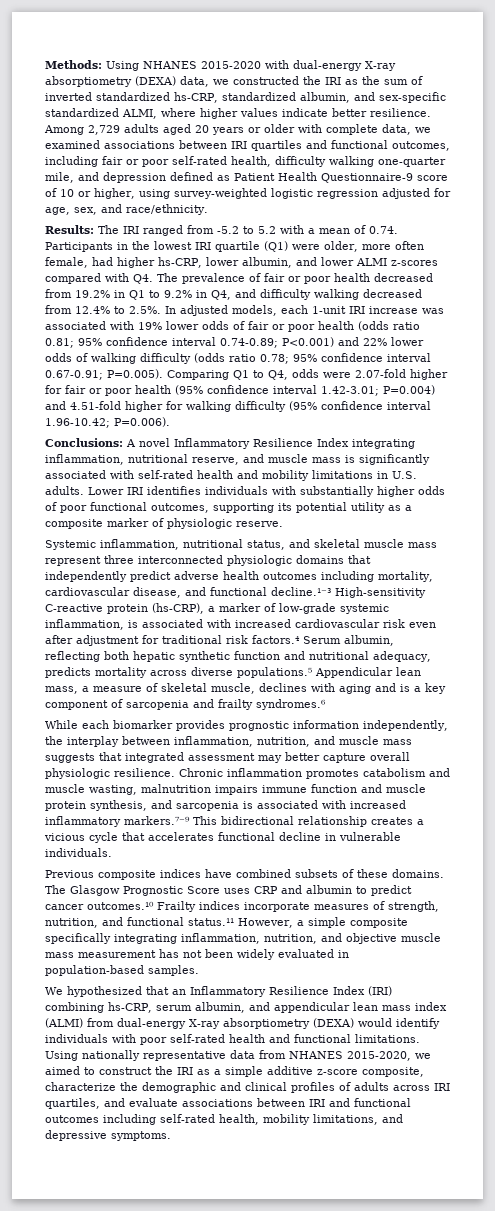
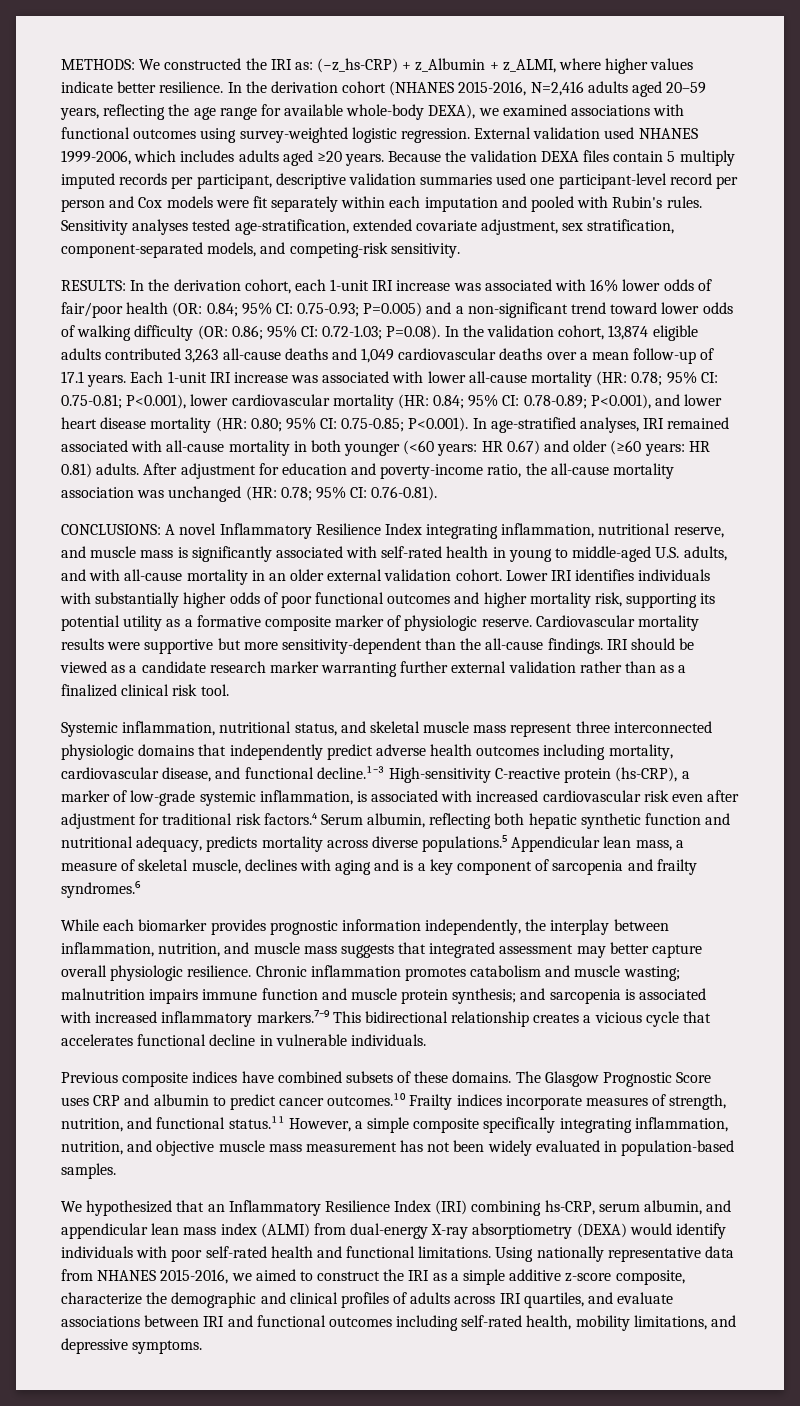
- Methods: Using NHANES 2015-2020 with dual-energy X-ray absorptiometry (DEXA) data, we constructed the IRI as the sum of inverted standardized hs-CRP, standardized albumin, and sex-specific standardized ALMI, where higher values indicate better resilience.
+ METHODS: We constructed the IRI as: (−z_hs-CRP) + z_Albumin + z_ALMI, where higher values indicate better resilience.
- Among 2,729 adults aged 20 years or older with complete data, we examined associations between IRI quartiles and functional outcomes, including fair or poor self-rated health, difficulty walking one-quarter mile, and depression defined as Patient Health Questionnaire-9 score of 10 or higher, using survey-weighted logistic regression adjusted for age, sex, and race/ethnicity.
- Results: The IRI ranged from -5.2 to 5.2 with a mean of 0.74. Participants in the lowest IRI quartile (Q1) were older, more often female, had higher hs-CRP, lower albumin, and lower ALMI z-scores compared with Q4. The prevalence of fair or poor health decreased from 19.2% in Q1 to 9.2% in Q4, and difficulty walking decreased from 12.4% to 2.5%. In adjusted models, each 1-unit IRI increase was associated with 19% lower odds of fair or poor health (odds ratio 0.81; 95% confidence interval 0.74-0.89; P<0.001) and 22% lower odds of walking difficulty (odds ratio 0.78; 95% confidence interval 0.67-0.91; P=0.005). Comparing Q1 to Q4, odds were 2.07-fold higher for fair or poor health (95% confidence interval 1.42-3.01; P=0.004) and 4.51-fold higher for walking difficulty (95% confidence interval 1.96-10.42; P=0.006).
- Conclusions: A novel Inflammatory Resilience Index integrating inflammation, nutritional reserve, and muscle mass is significantly associated with self-rated health and mobility limitations in U.S. adults.
+ In the derivation cohort (NHANES 2015-2016, N=2,416 adults aged 20–59 years, reflecting the age range for available whole-body DEXA), we examined associations with functional outcomes using survey-weighted logistic regression. External validation used NHANES 1999-2006, which includes adults aged ≥20 years. Because the validation DEXA files contain 5 multiply imputed records per participant, descriptive validation summaries used one participant-level record per person and Cox models were fit separately within each imputation and pooled with Rubin's rules. Sensitivity analyses tested age-stratification, extended covariate adjustment, sex stratification, component-separated models, and competing-risk sensitivity.
+ RESULTS: In the derivation cohort, each 1-unit IRI increase was associated with 16% lower odds of fair/poor health (OR: 0.84; 95% CI: 0.75-0.93; P=0.005) and a non-significant trend toward lower odds of walking difficulty (OR: 0.86; 95% CI: 0.72-1.03; P=0.08). In the validation cohort, 13,874 eligible adults contributed 3,263 all-cause deaths and 1,049 cardiovascular deaths over a mean follow-up of 17.1 years. Each 1-unit IRI increase was associated with lower all-cause mortality (HR: 0.78; 95% CI: 0.75-0.81; P<0.001), lower cardiovascular mortality (HR: 0.84; 95% CI: 0.78-0.89; P<0.001), and lower heart disease mortality (HR: 0.80; 95% CI: 0.75-0.85; P<0.001). In age-stratified analyses, IRI remained associated with all-cause mortality in both younger (<60 years: HR 0.67) and older (≥60 years: HR 0.81) adults. After adjustment for education and poverty-income ratio, the all-cause mortality association was unchanged (HR: 0.78; 95% CI: 0.76-0.81).
+ CONCLUSIONS: A novel Inflammatory Resilience Index integrating inflammation, nutritional reserve, and muscle mass is significantly associated with self-rated health in young to middle-aged U.S. adults, and with all-cause mortality in an older external validation cohort.
- Lower IRI identifies individuals with substantially higher odds of poor functional outcomes, supporting its potential utility as a composite marker of physiologic reserve.
+ Lower IRI identifies individuals with substantially higher odds of poor functional outcomes and higher mortality risk, supporting its potential utility as a formative composite marker of physiologic reserve. Cardiovascular mortality results were supportive but more sensitivity-dependent than the all-cause findings. IRI should be viewed as a candidate research marker warranting further external validation rather than as a finalized clinical risk tool.
- Chronic inflammation promotes catabolism and muscle wasting, malnutrition impairs immune function and muscle protein synthesis, and sarcopenia is associated with increased inflammatory markers.⁷⁻⁹ This bidirectional relationship creates a vicious cycle that accelerates functional decline in vulnerable individuals.
+ Chronic inflammation promotes catabolism and muscle wasting; malnutrition impairs immune function and muscle protein synthesis; and sarcopenia is associated with increased inflammatory markers.⁷⁻⁹ This bidirectional relationship creates a vicious cycle that accelerates functional decline in vulnerable individuals.
- Using nationally representative data from NHANES 2015-2020, we aimed to construct the IRI as a simple additive z-score composite, characterize the demographic and clinical profiles of adults across IRI quartiles, and evaluate associations between IRI and functional outcomes including self-rated health, mobility limitations, and depressive symptoms.
+ Using nationally representative data from NHANES 2015-2016, we aimed to construct the IRI as a simple additive z-score composite, characterize the demographic and clinical profiles of adults across IRI quartiles, and evaluate associations between IRI and functional outcomes including self-rated health, mobility limitations, and depressive symptoms.

